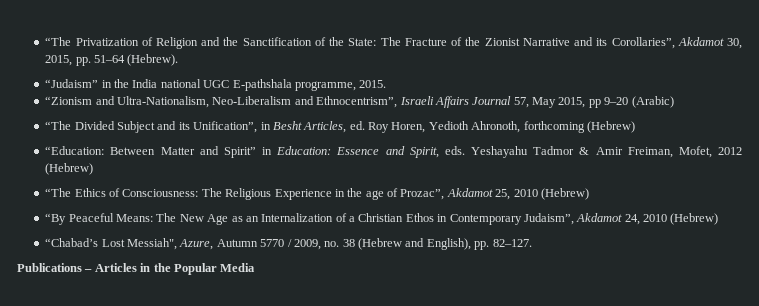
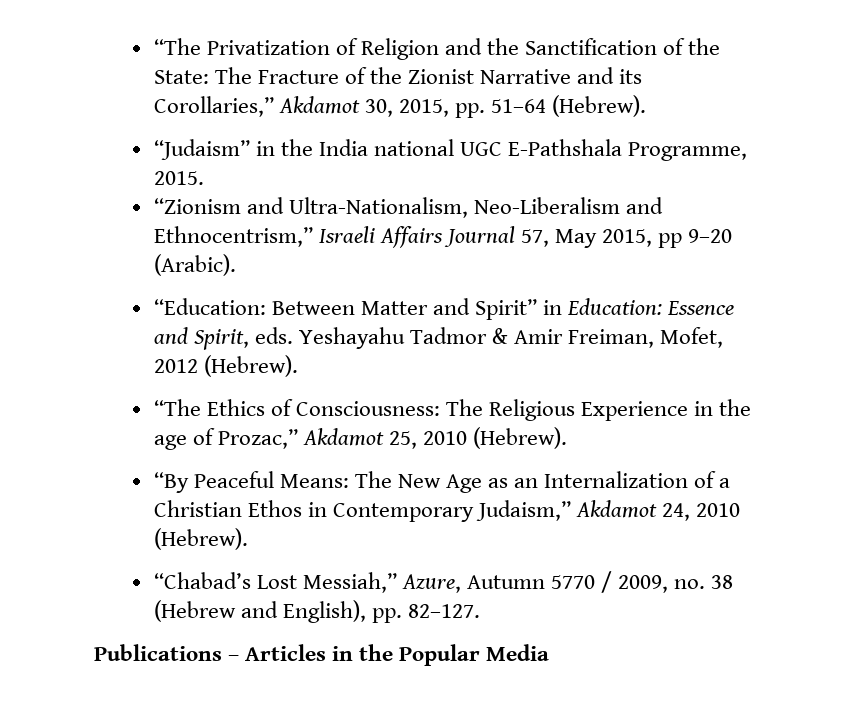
- “The Privatization of Religion and the Sanctification of the State: The Fracture of the Zionist Narrative and its Corollaries”, Akdamot 30, 2015, pp. 51–64 (Hebrew).
+ “The Privatization of Religion and the Sanctification of the State: The Fracture of the Zionist Narrative and its Corollaries,” Akdamot 30, 2015, pp. 51–64 (Hebrew).
- “Judaism” in the India national UGC E-pathshala programme, 2015.
+ “Judaism” in the India national UGC E-Pathshala Programme, 2015.
- “Zionism and Ultra-Nationalism, Neo-Liberalism and Ethnocentrism”, Israeli Affairs Journal 57, May 2015, pp 9–20 (Arabic)
- “The Divided Subject and its Unification”, in Besht Articles, ed. Roy Horen, Yedioth Ahronoth, forthcoming (Hebrew)
+ “Zionism and Ultra-Nationalism, Neo-Liberalism and Ethnocentrism,” Israeli Affairs Journal 57, May 2015, pp 9–20 (Arabic).
- “Education: Between Matter and Spirit” in Education: Essence and Spirit, eds. Yeshayahu Tadmor & Amir Freiman, Mofet, 2012 (Hebrew)
+ “Education: Between Matter and Spirit” in Education: Essence and Spirit, eds. Yeshayahu Tadmor & Amir Freiman, Mofet, 2012 (Hebrew).
- “The Ethics of Consciousness: The Religious Experience in the age of Prozac”, Akdamot 25, 2010 (Hebrew)
+ “The Ethics of Consciousness: The Religious Experience in the age of Prozac,” Akdamot 25, 2010 (Hebrew).
- “By Peaceful Means: The New Age as an Internalization of a Christian Ethos in Contemporary Judaism”, Akdamot 24, 2010 (Hebrew)
+ “By Peaceful Means: The New Age as an Internalization of a Christian Ethos in Contemporary Judaism,” Akdamot 24, 2010 (Hebrew).
- “Chabad’s Lost Messiah", Azure, Autumn 5770 / 2009, no. 38 (Hebrew and English), pp. 82–127.
+ “Chabad’s Lost Messiah,” Azure, Autumn 5770 / 2009, no. 38 (Hebrew and English), pp. 82–127.

